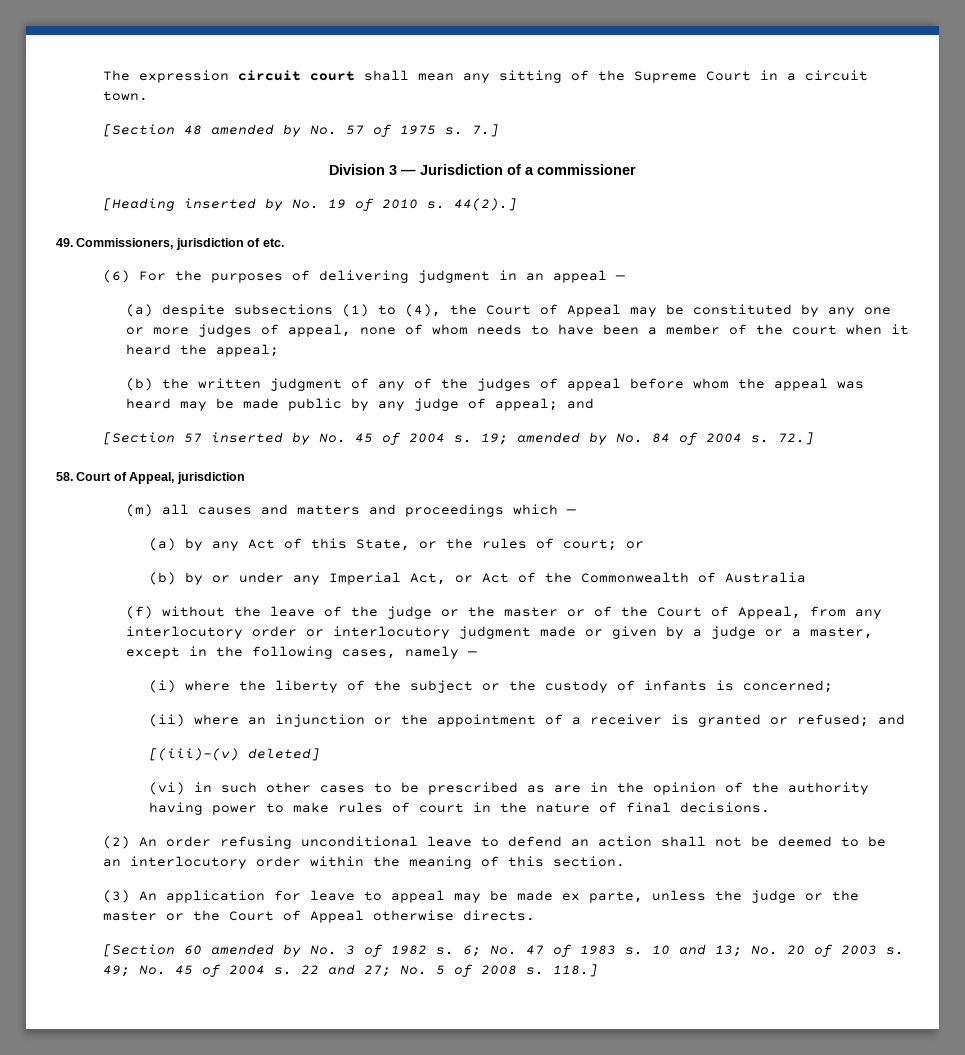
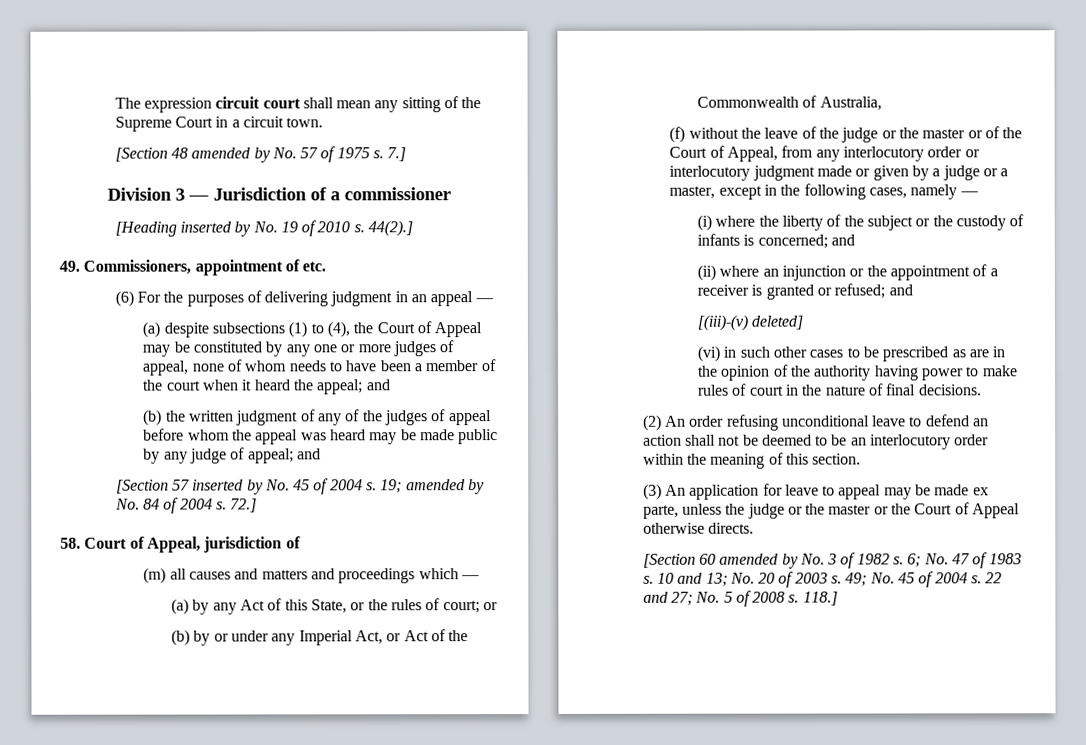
- 49. Commissioners, jurisdiction of etc.
+ 49. Commissioners, appointment of etc.
- (a) despite subsections (1) to (4), the Court of Appeal may be constituted by any one or more judges of appeal, none of whom needs to have been a member of the court when it heard the appeal;
+ (a) despite subsections (1) to (4), the Court of Appeal may be constituted by any one or more judges of appeal, none of whom needs to have been a member of the court when it heard the appeal; and
- 58. Court of Appeal, jurisdiction
+ 58. Court of Appeal, jurisdiction of
- (b) by or under any Imperial Act, or Act of the Commonwealth of Australia
+ (b) by or under any Imperial Act, or Act of the Commonwealth of Australia,
- (i) where the liberty of the subject or the custody of infants is concerned;
+ (i) where the liberty of the subject or the custody of infants is concerned; and

